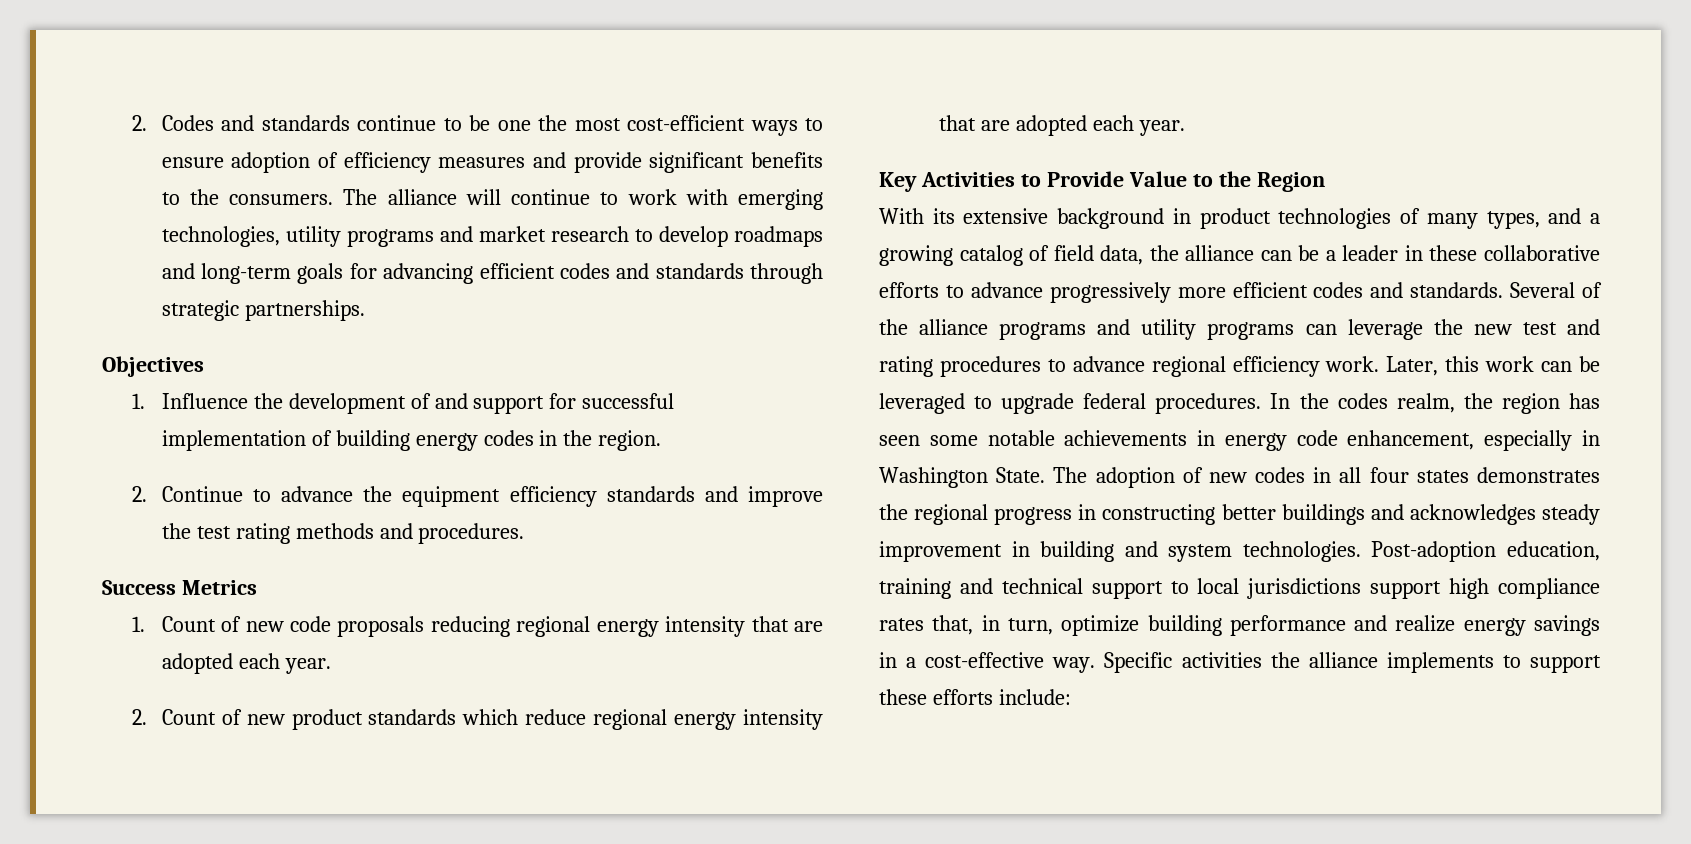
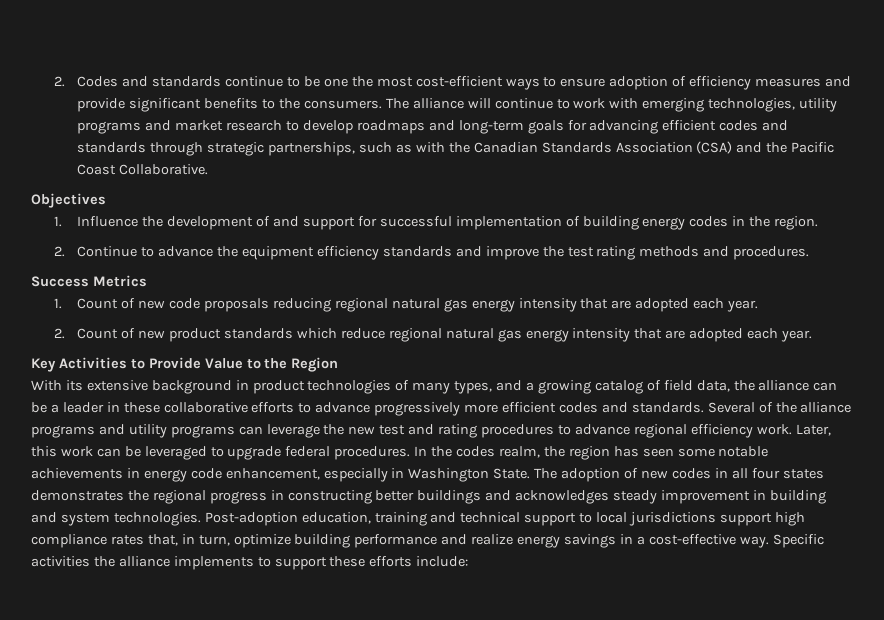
- The alliance will continue to work with emerging technologies, utility programs and market research to develop roadmaps and long-term goals for advancing efficient codes and standards through strategic partnerships.
+ The alliance will continue to work with emerging technologies, utility programs and market research to develop roadmaps and long-term goals for advancing efficient codes and standards through strategic partnerships, such as with the Canadian Standards Association (CSA) and the Pacific Coast Collaborative.
- 1. Count of new code proposals reducing regional energy intensity that are adopted each year.
+ 1. Count of new code proposals reducing regional natural gas energy intensity that are adopted each year.
- 2. Count of new product standards which reduce regional energy intensity that are adopted each year.
+ 2. Count of new product standards which reduce regional natural gas energy intensity that are adopted each year.

